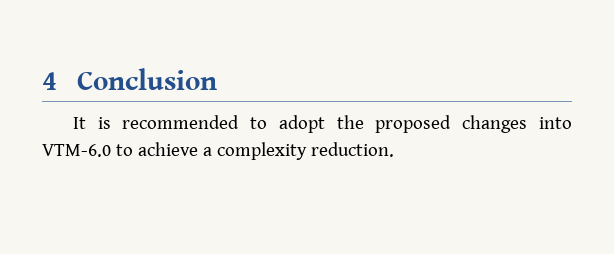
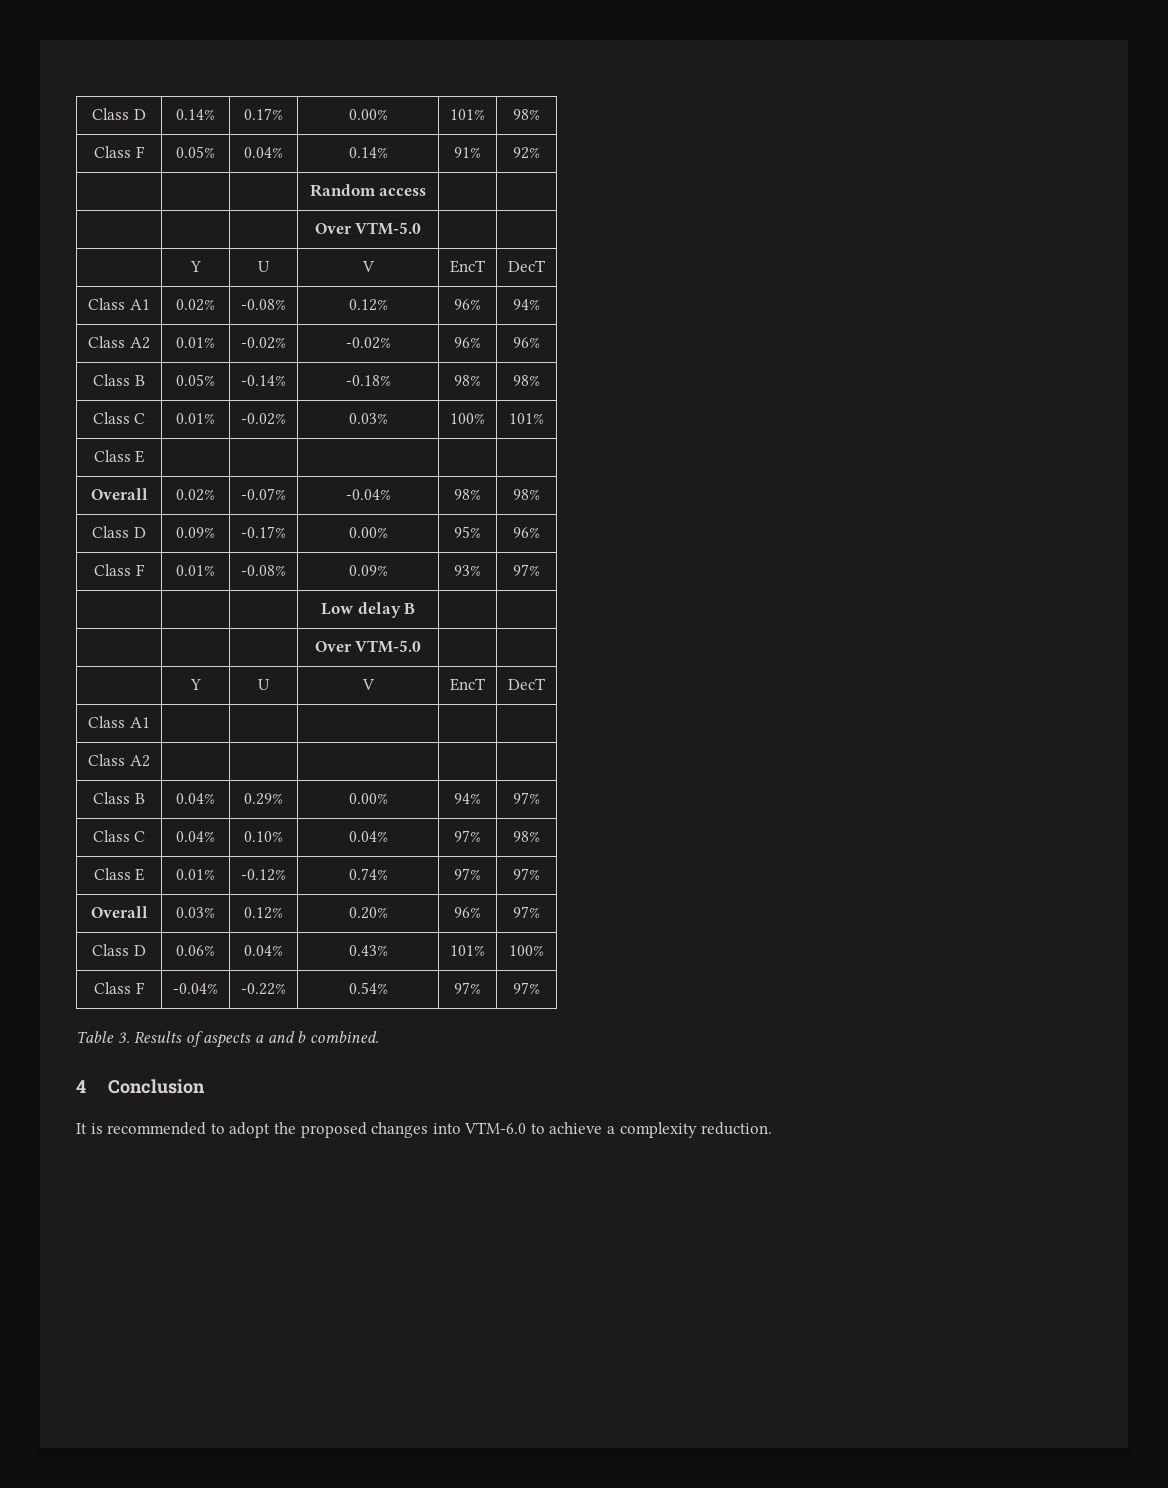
+ Class D | 0.14% | 0.17% | 0.00% | 101% | 98%
+ Class F | 0.05% | 0.04% | 0.14% | 91% | 92%
+ | | | Random access | |
+ | | | Over VTM-5.0 | |
+ | Y | U | V | EncT | DecT
+ Class A1 | 0.02% | -0.08% | 0.12% | 96% | 94%
+ Class A2 | 0.01% | -0.02% | -0.02% | 96% | 96%
+ Class B | 0.05% | -0.14% | -0.18% | 98% | 98%
+ Class C | 0.01% | -0.02% | 0.03% | 100% | 101%
+ Class E | | | | |
+ Overall | 0.02% | -0.07% | -0.04% | 98% | 98%
+ Class D | 0.09% | -0.17% | 0.00% | 95% | 96%
+ Class F | 0.01% | -0.08% | 0.09% | 93% | 97%
+ | | | Low delay B | |
+ | | | Over VTM-5.0 | |
+ | Y | U | V | EncT | DecT
+ Class A1 | | | | |
+ Class A2 | | | | |
+ Class B | 0.04% | 0.29% | 0.00% | 94% | 97%
+ Class C | 0.04% | 0.10% | 0.04% | 97% | 98%
+ Class E | 0.01% | -0.12% | 0.74% | 97% | 97%
+ Overall | 0.03% | 0.12% | 0.20% | 96% | 97%
+ Class D | 0.06% | 0.04% | 0.43% | 101% | 100%
+ Class F | -0.04% | -0.22% | 0.54% | 97% | 97%
+ Table 3. Results of aspects a and b combined.

